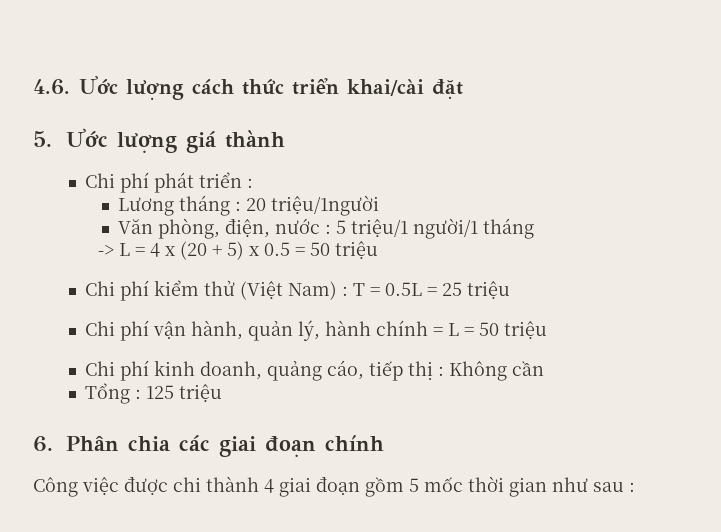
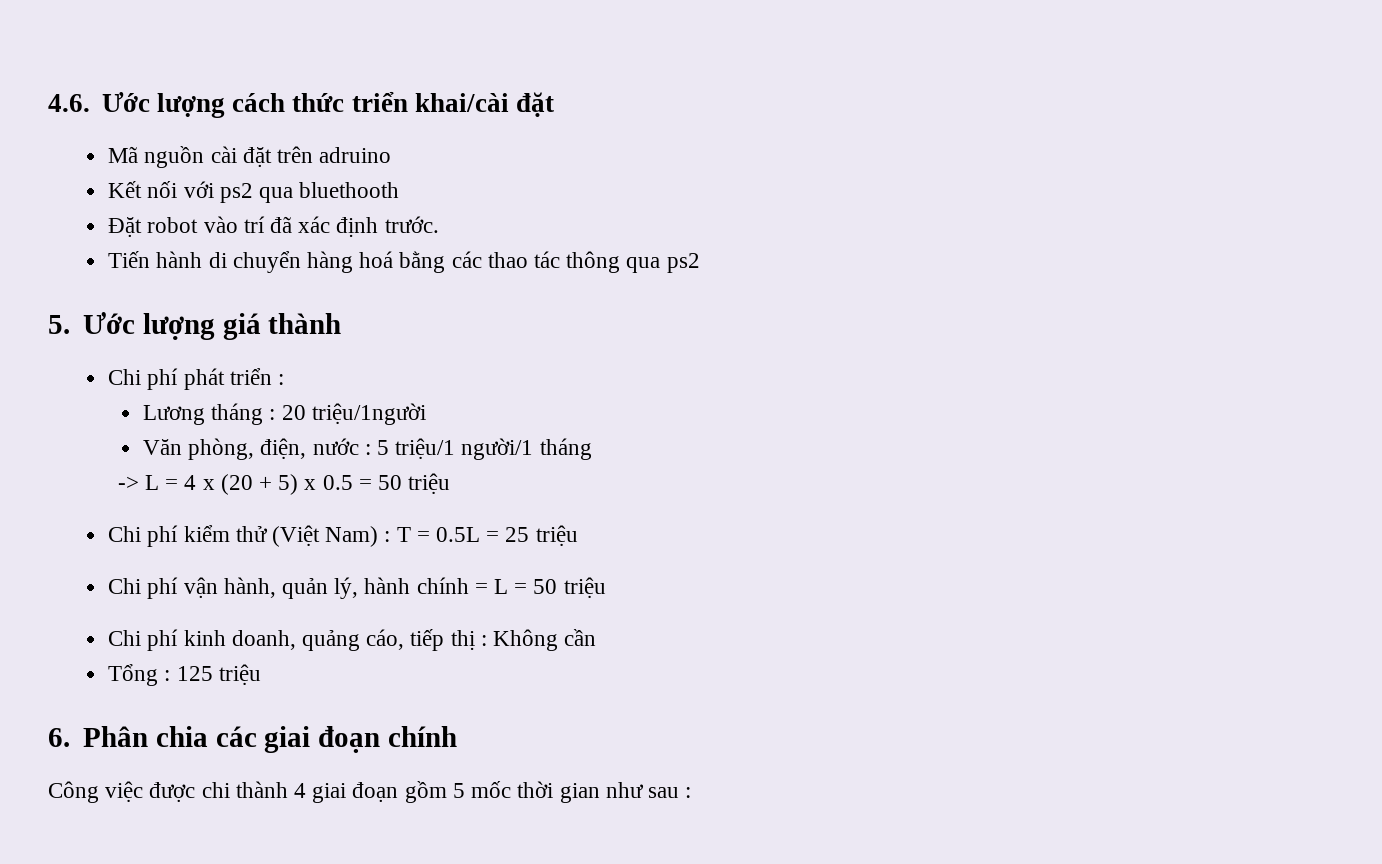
+ Mã nguồn cài đặt trên adruino
+ Kết nối với ps2 qua bluethooth
+ Đặt robot vào trí đã xác định trước.
+ Tiến hành di chuyển hàng hoá bằng các thao tác thông qua ps2

